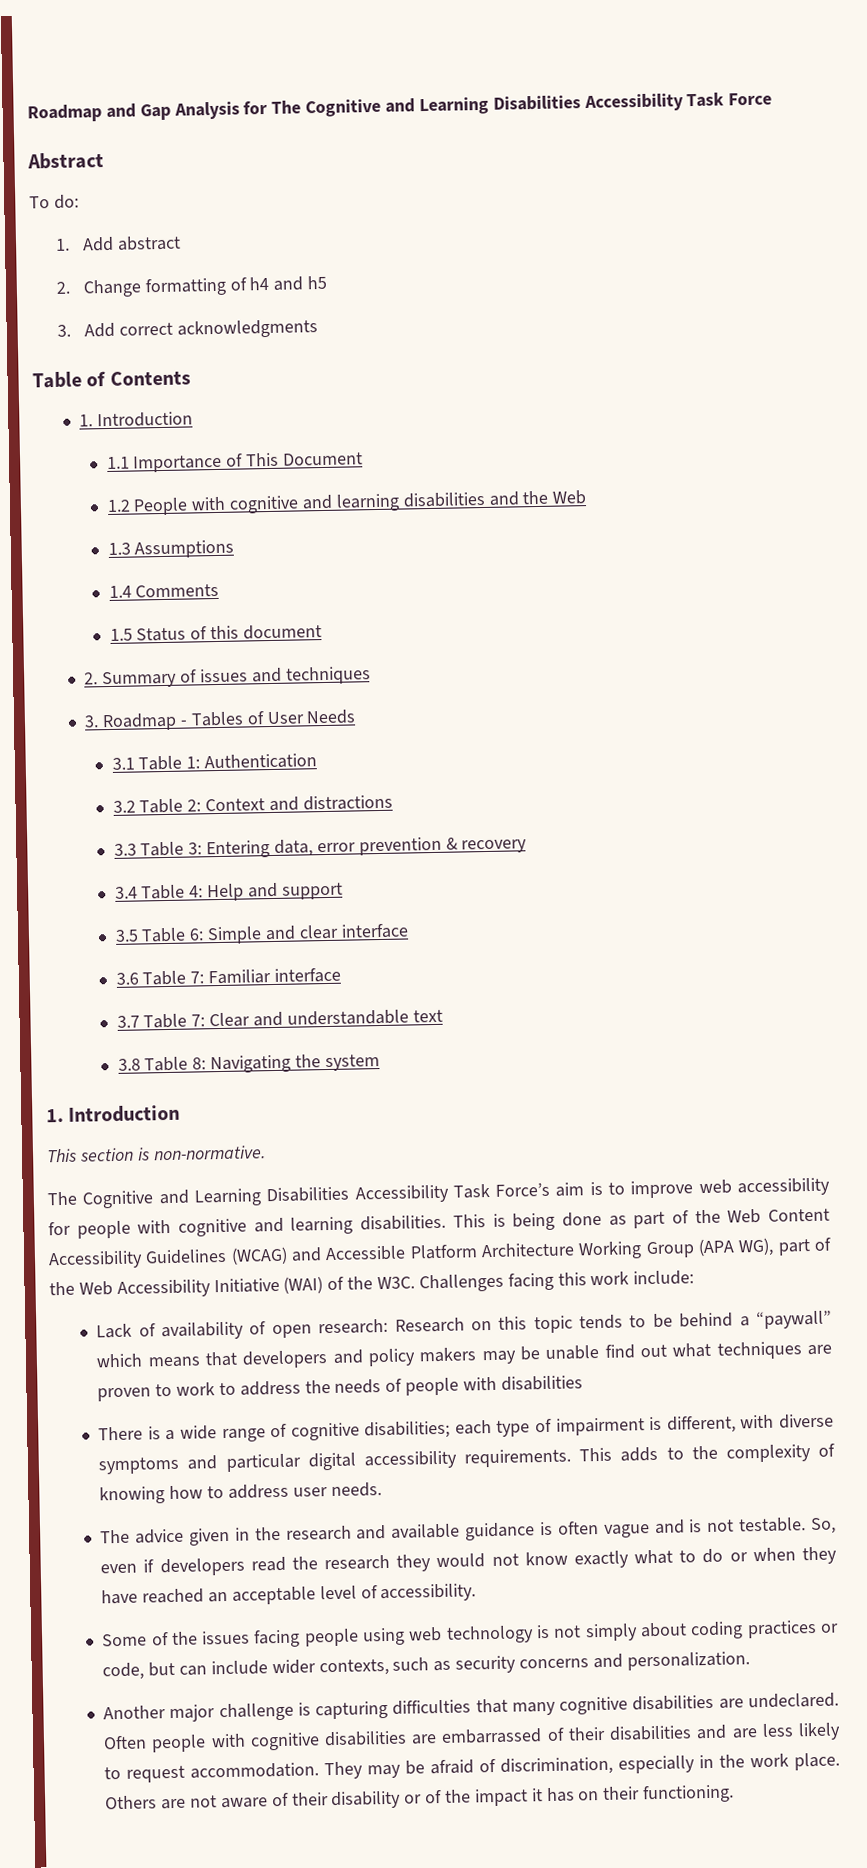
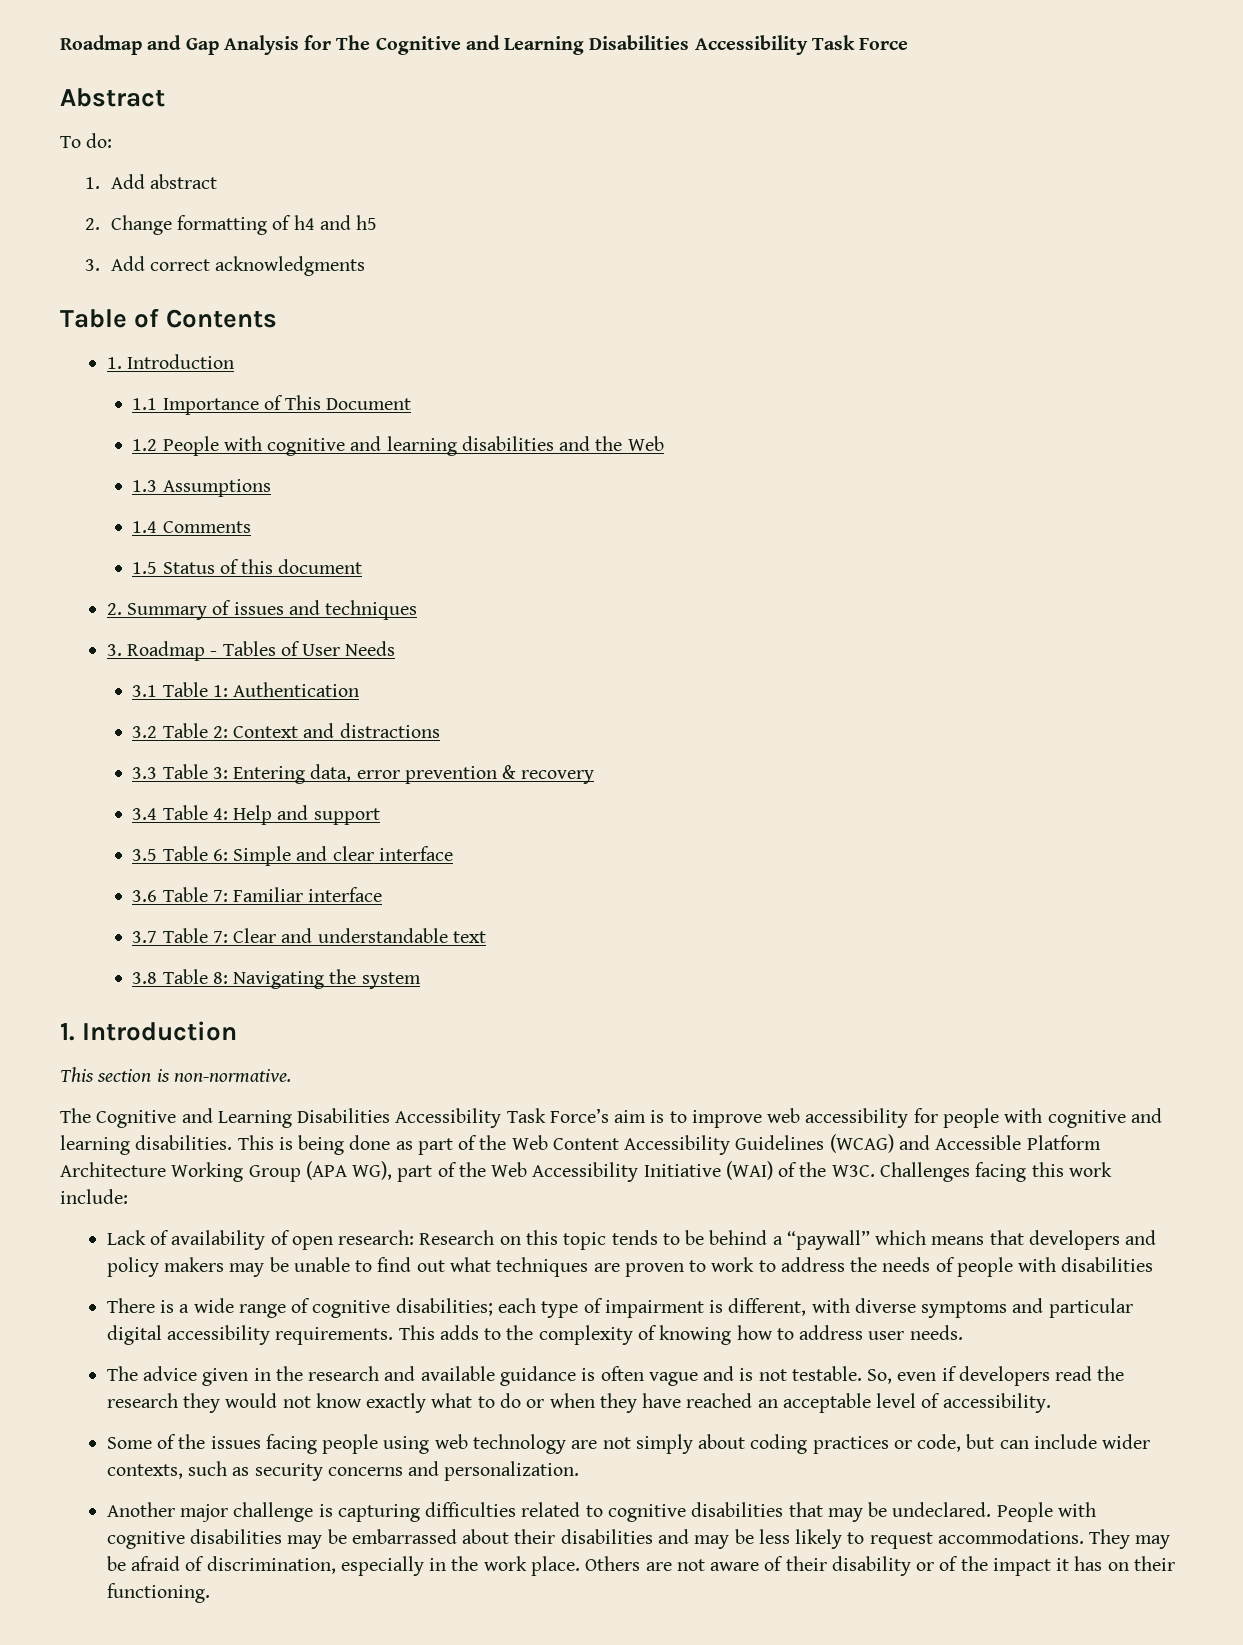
- Lack of availability of open research: Research on this topic tends to be behind a “paywall” which means that developers and policy makers may be unable find out what techniques are proven to work to address the needs of people with disabilities
+ Lack of availability of open research: Research on this topic tends to be behind a “paywall” which means that developers and policy makers may be unable to find out what techniques are proven to work to address the needs of people with disabilities
- Some of the issues facing people using web technology is not simply about coding practices or code, but can include wider contexts, such as security concerns and personalization.
+ Some of the issues facing people using web technology are not simply about coding practices or code, but can include wider contexts, such as security concerns and personalization.
- Another major challenge is capturing difficulties that many cognitive disabilities are undeclared. Often people with cognitive disabilities are embarrassed of their disabilities and are less likely to request accommodation.
+ Another major challenge is capturing difficulties related to cognitive disabilities that may be undeclared. People with cognitive disabilities may be embarrassed about their disabilities and may be less likely to request accommodations.

